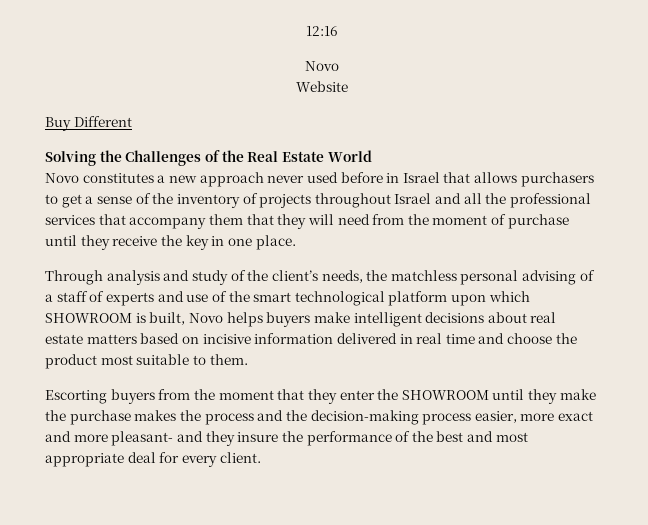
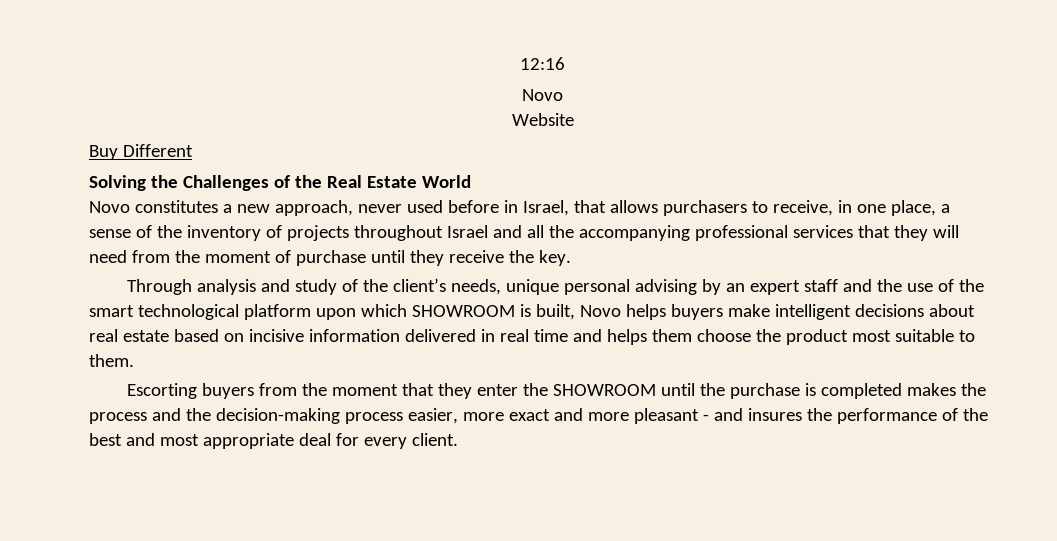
- Novo constitutes a new approach never used before in Israel that allows purchasers to get a sense of the inventory of projects throughout Israel and all the professional services that accompany them that they will need from the moment of purchase until they receive the key in one place.
+ Novo constitutes a new approach, never used before in Israel, that allows purchasers to receive, in one place, a sense of the inventory of projects throughout Israel and all the accompanying professional services that they will need from the moment of purchase until they receive the key.
- Through analysis and study of the client’s needs, the matchless personal advising of a staff of experts and use of the smart technological platform upon which SHOWROOM is built, Novo helps buyers make intelligent decisions about real estate matters based on incisive information delivered in real time and choose the product most suitable to them.
+ Through analysis and study of the client’s needs, unique personal advising by an expert staff and the use of the smart technological platform upon which SHOWROOM is built, Novo helps buyers make intelligent decisions about real estate based on incisive information delivered in real time and helps them choose the product most suitable to them.
- Escorting buyers from the moment that they enter the SHOWROOM until they make the purchase makes the process and the decision-making process easier, more exact and more pleasant- and they insure the performance of the best and most appropriate deal for every client.
+ Escorting buyers from the moment that they enter the SHOWROOM until the purchase is completed makes the process and the decision-making process easier, more exact and more pleasant - and insures the performance of the best and most appropriate deal for every client.

